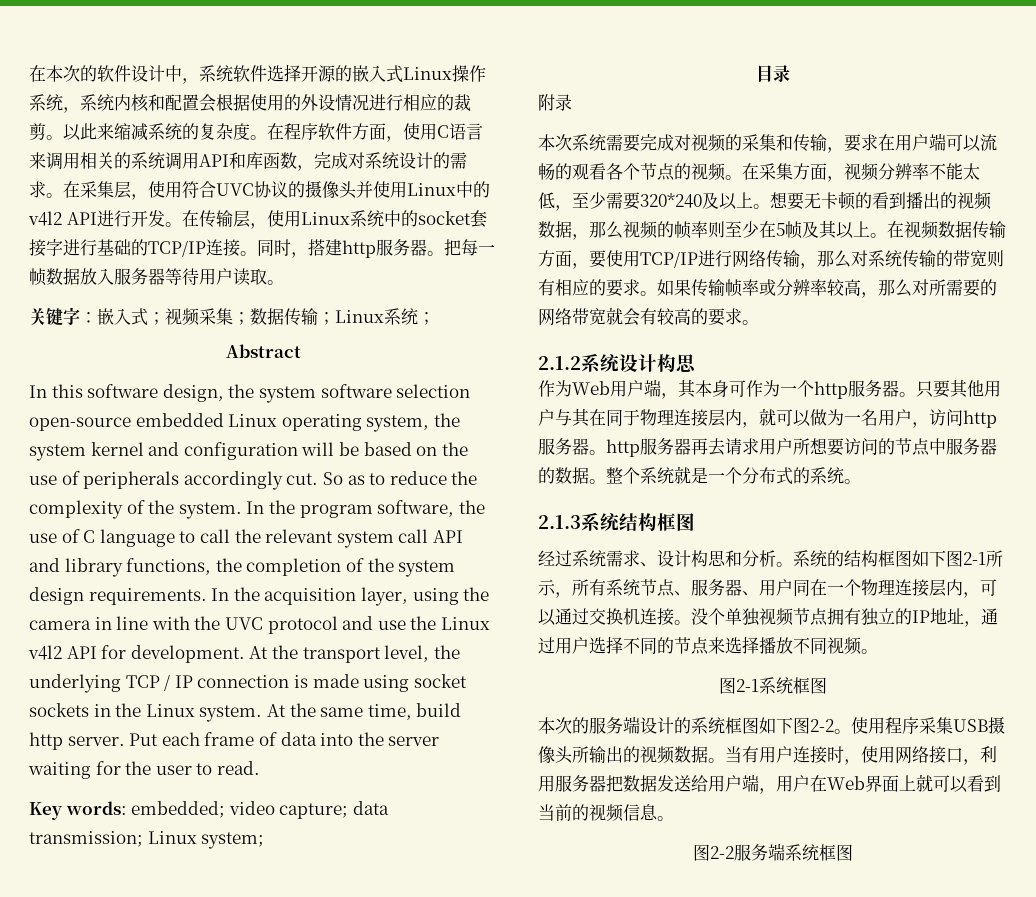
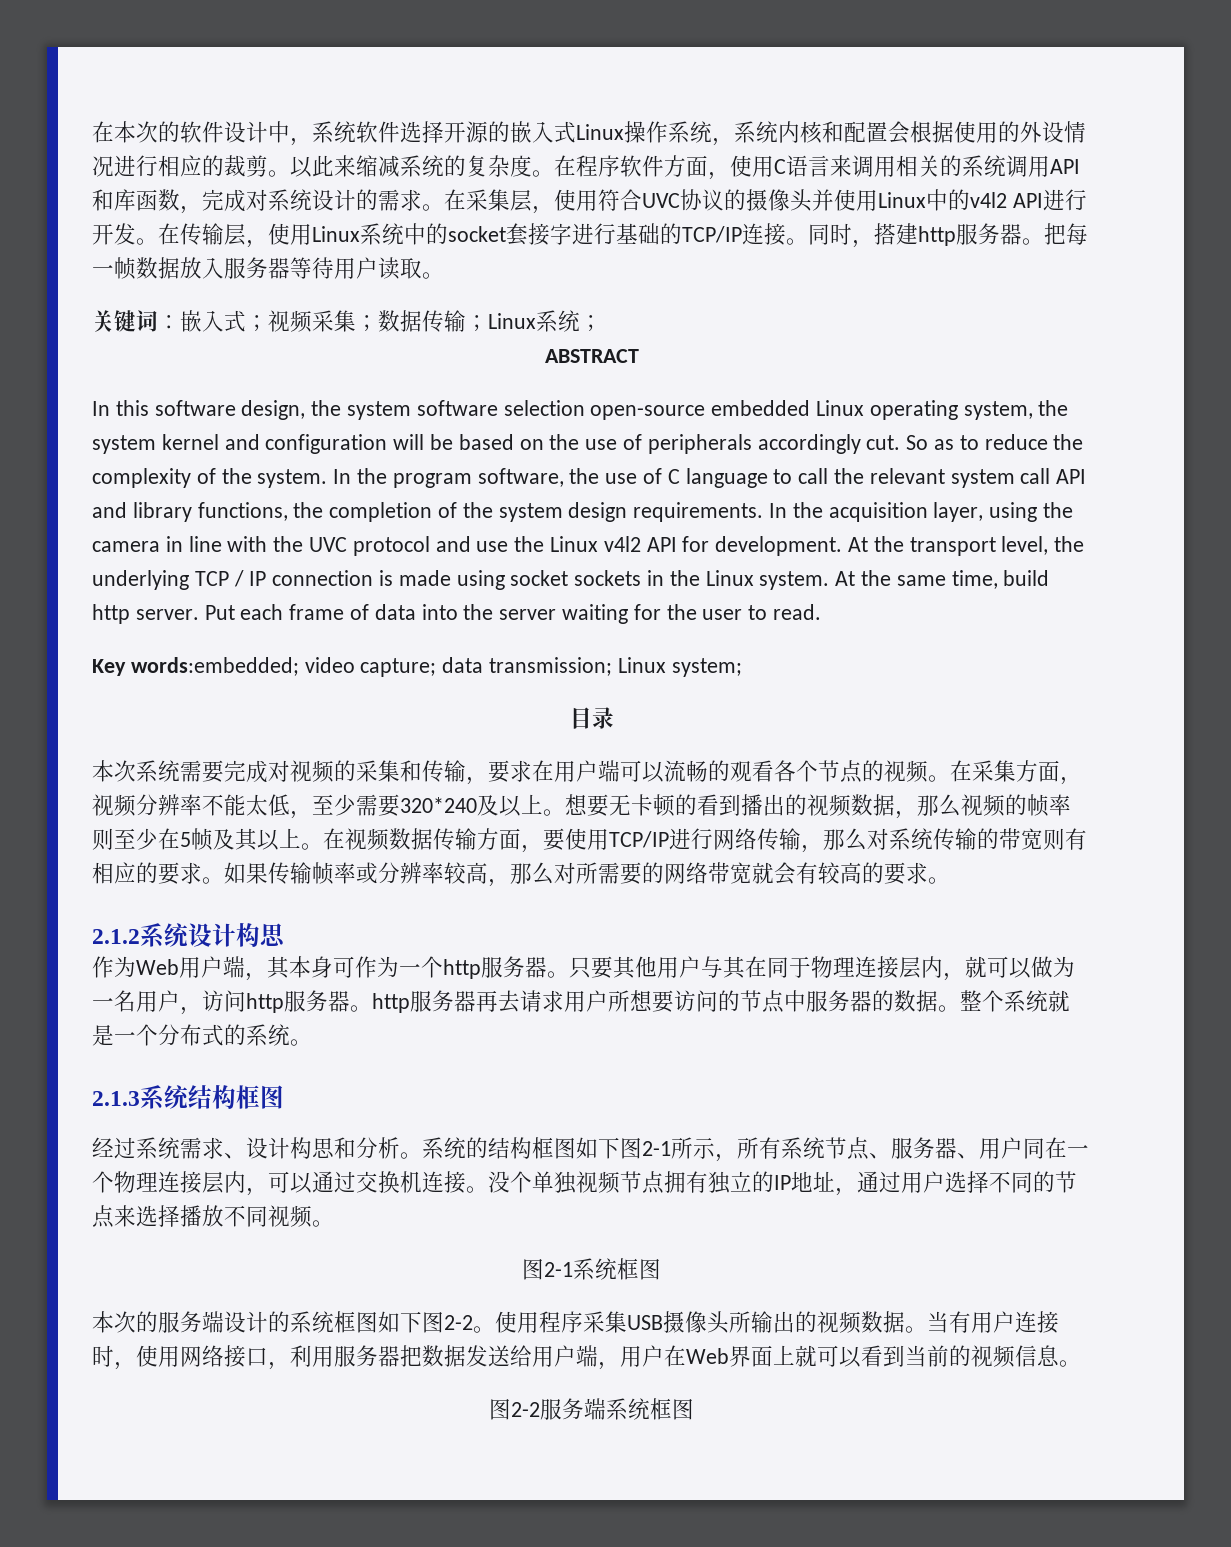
- 关键字：嵌入式；视频采集；数据传输；Linux系统；
+ 关键词：嵌入式；视频采集；数据传输；Linux系统；
- Abstract
+ ABSTRACT
- Key words: embedded; video capture; data transmission; Linux system;
+ Key words:embedded; video capture; data transmission; Linux system;
- 附录

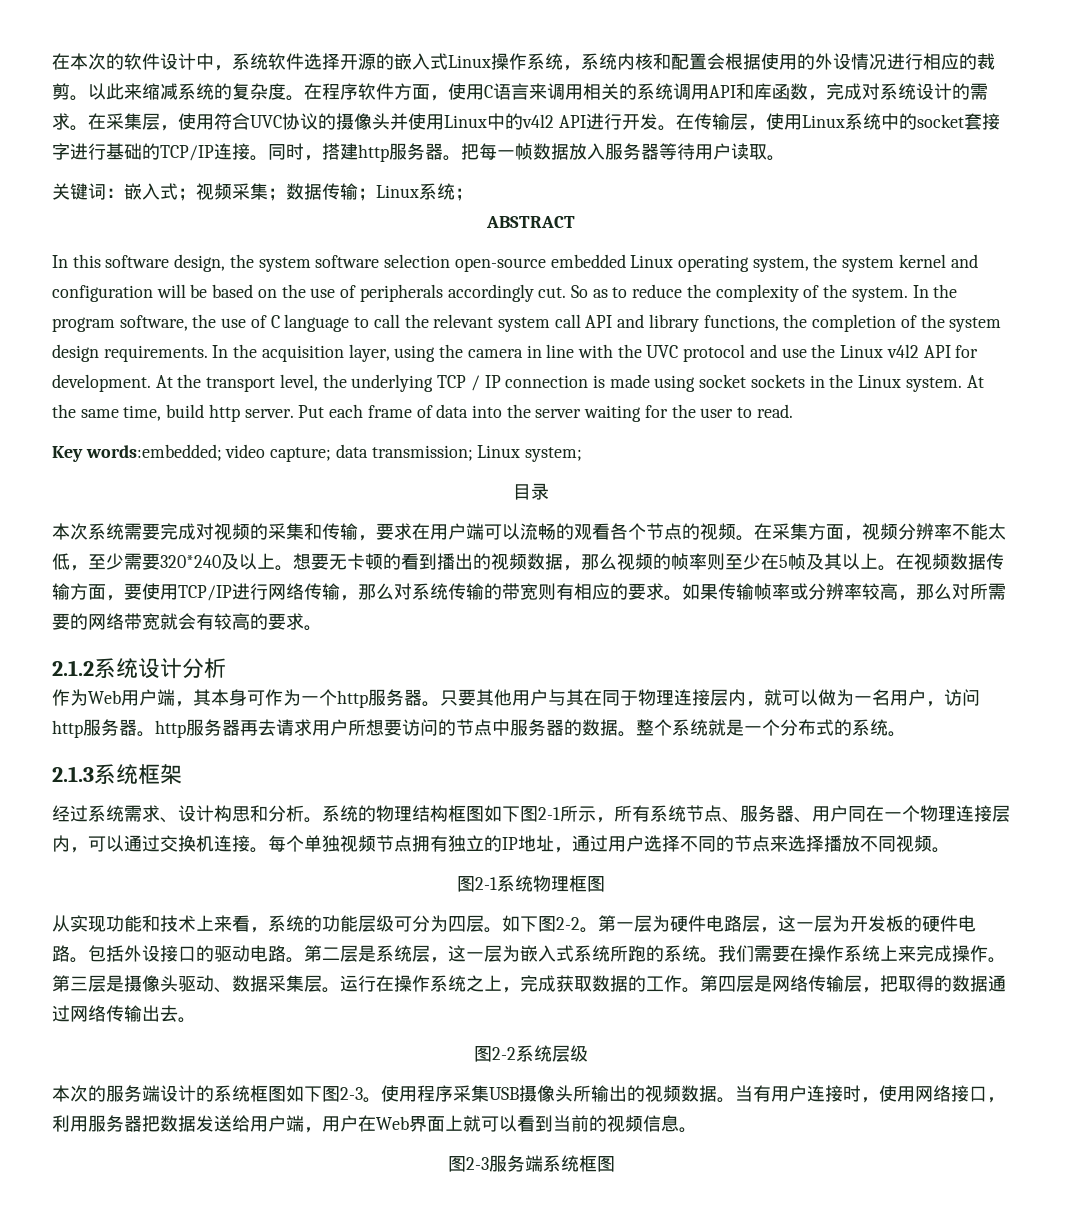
- 2.1.2系统设计构思
+ 2.1.2系统设计分析
- 2.1.3系统结构框图
+ 2.1.3系统框架
- 系统的结构框图如下图2-1所示，所有系统节点、服务器、用户同在一个物理连接层内，可以通过交换机连接。
+ 系统的物理结构框图如下图2-1所示，所有系统节点、服务器、用户同在一个物理连接层内，可以通过交换机连接。
- 没个单独视频节点拥有独立的IP地址，通过用户选择不同的节点来选择播放不同视频。
+ 每个单独视频节点拥有独立的IP地址，通过用户选择不同的节点来选择播放不同视频。
- 图2-1系统框图
+ 图2-1系统物理框图
+ 从实现功能和技术上来看，系统的功能层级可分为四层。如下图2-2。第一层为硬件电路层，这一层为开发板的硬件电路。包括外设接口的驱动电路。第二层是系统层，这一层为嵌入式系统所跑的系统。我们需要在操作系统上来完成操作。第三层是摄像头驱动、数据采集层。运行在操作系统之上，完成获取数据的工作。第四层是网络传输层，把取得的数据通过网络传输出去。
+ 图2-2系统层级
- 本次的服务端设计的系统框图如下图2-2。
+ 本次的服务端设计的系统框图如下图2-3。
- 图2-2服务端系统框图
+ 图2-3服务端系统框图

